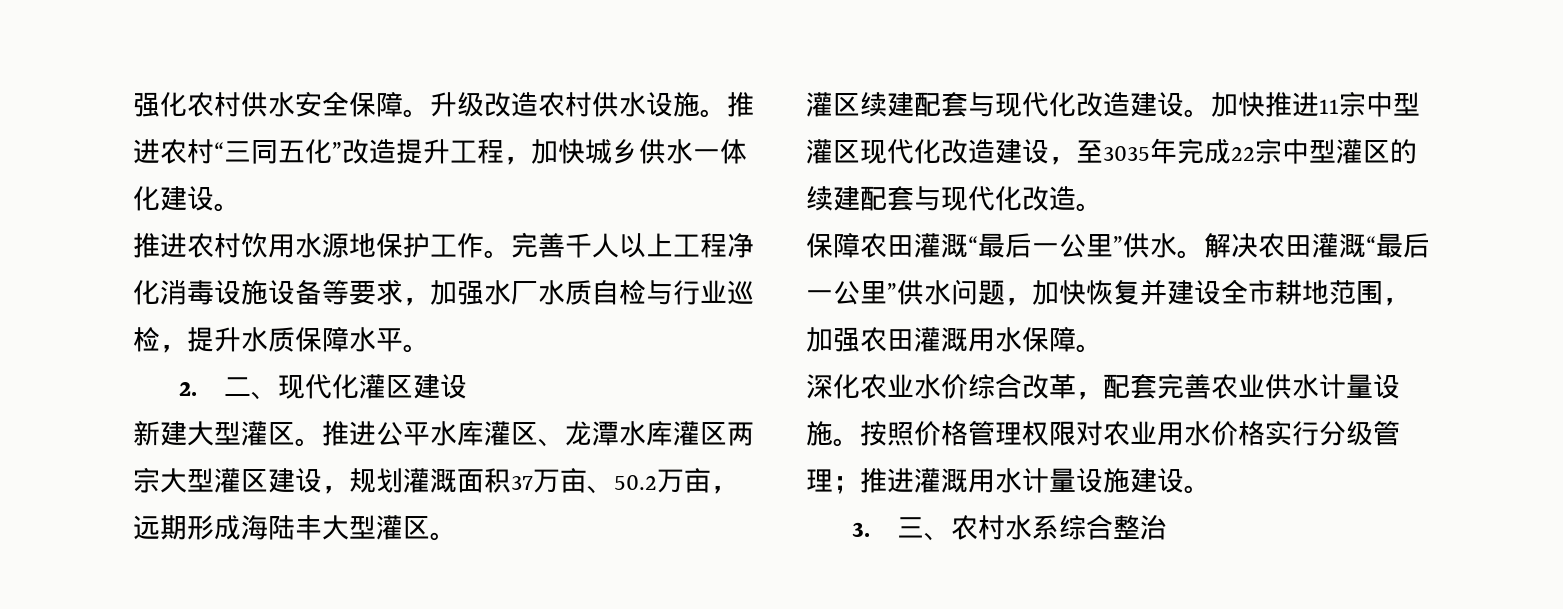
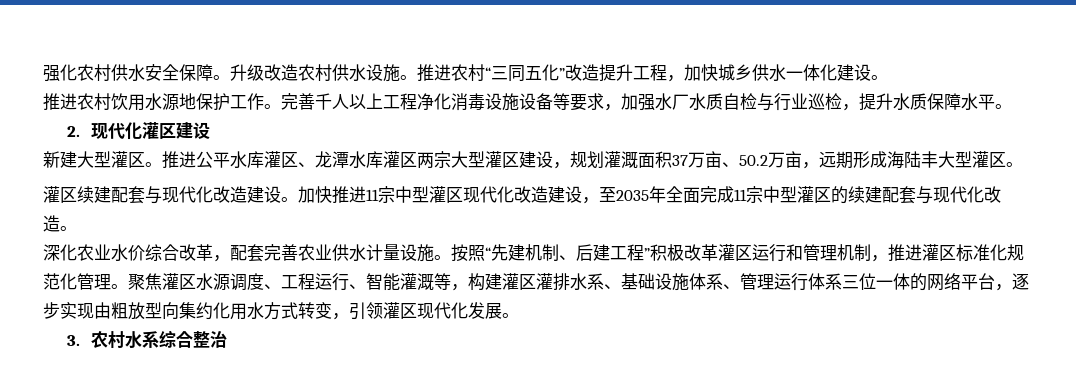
- 2.二、现代化灌区建设
+ 2.现代化灌区建设
- 加快推进11宗中型灌区现代化改造建设，至3035年完成22宗中型灌区的续建配套与现代化改造。
+ 加快推进11宗中型灌区现代化改造建设，至2035年全面完成11宗中型灌区的续建配套与现代化改造。
- 保障农田灌溉“最后一公里”供水。解决农田灌溉“最后一公里”供水问题，加快恢复并建设全市耕地范围，加强农田灌溉用水保障。
- 按照价格管理权限对农业用水价格实行分级管理；推进灌溉用水计量设施建设。
+ 按照“先建机制、后建工程”积极改革灌区运行和管理机制，推进灌区标准化规范化管理。聚焦灌区水源调度、工程运行、智能灌溉等，构建灌区灌排水系、基础设施体系、管理运行体系三位一体的网络平台，逐步实现由粗放型向集约化用水方式转变，引领灌区现代化发展。
- 3.三、农村水系综合整治
+ 3.农村水系综合整治

